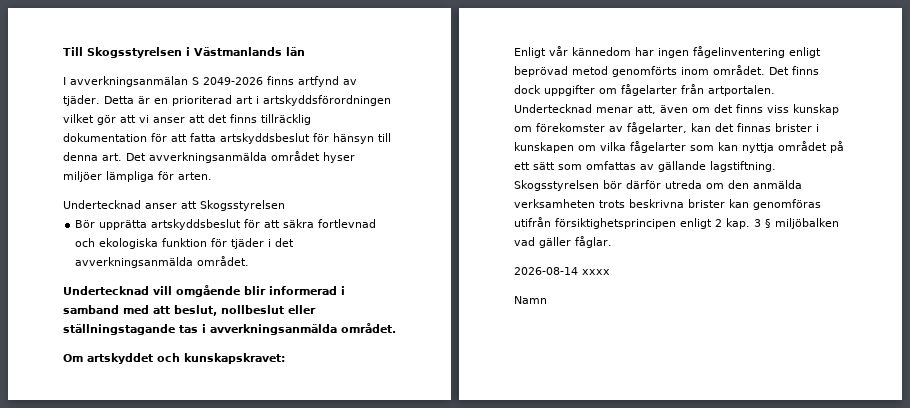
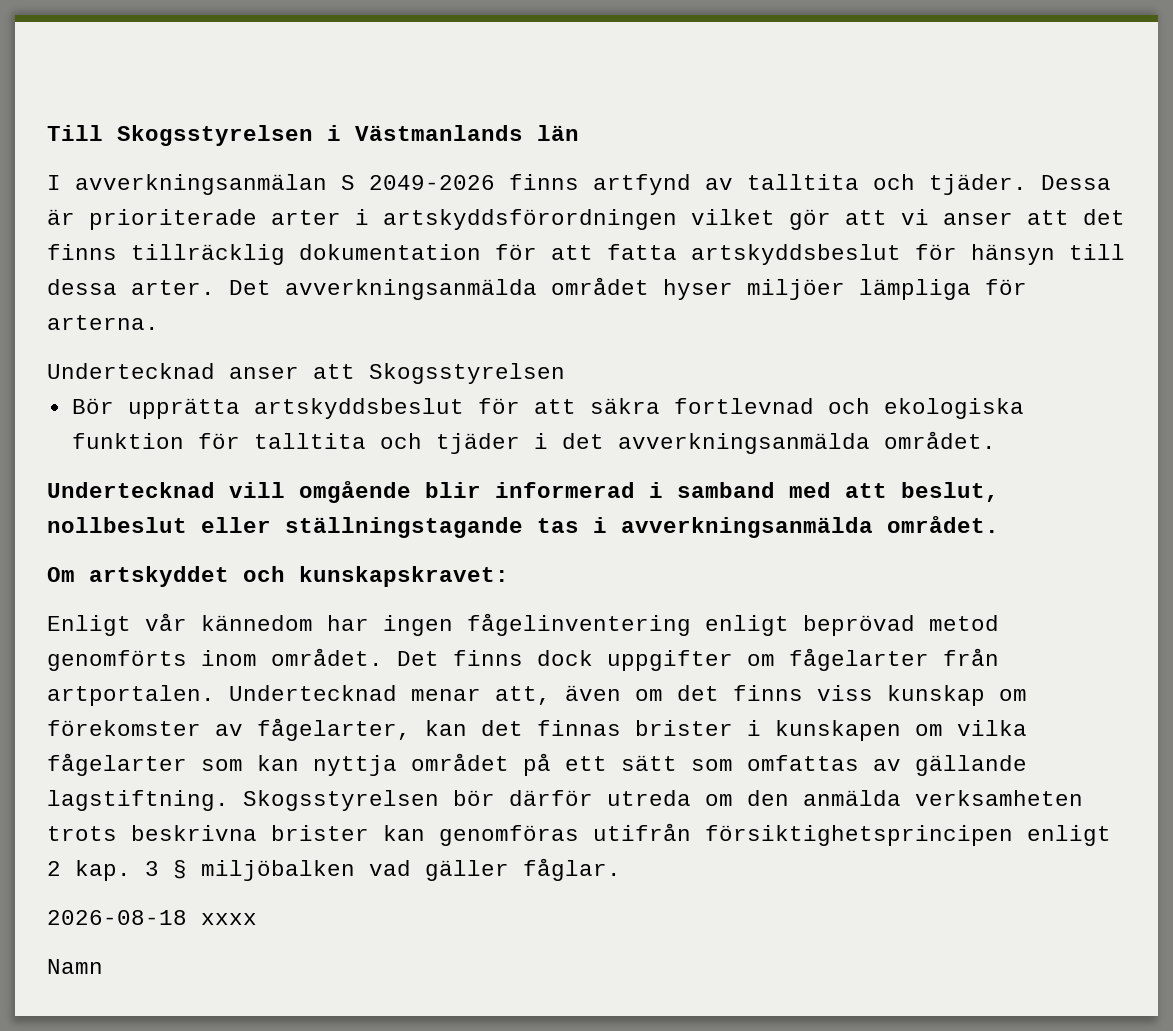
- I avverkningsanmälan S 2049-2026 finns artfynd av tjäder. Detta är en prioriterad art i artskyddsförordningen vilket gör att vi anser att det finns tillräcklig dokumentation för att fatta artskyddsbeslut för hänsyn till denna art. Det avverkningsanmälda området hyser miljöer lämpliga för arten.
+ I avverkningsanmälan S 2049-2026 finns artfynd av talltita och tjäder. Dessa är prioriterade arter i artskyddsförordningen vilket gör att vi anser att det finns tillräcklig dokumentation för att fatta artskyddsbeslut för hänsyn till dessa arter. Det avverkningsanmälda området hyser miljöer lämpliga för arterna.
- Bör upprätta artskyddsbeslut för att säkra fortlevnad och ekologiska funktion för tjäder i det avverkningsanmälda området.
+ Bör upprätta artskyddsbeslut för att säkra fortlevnad och ekologiska funktion för talltita och tjäder i det avverkningsanmälda området.
- 2026-08-14 xxxx
+ 2026-08-18 xxxx

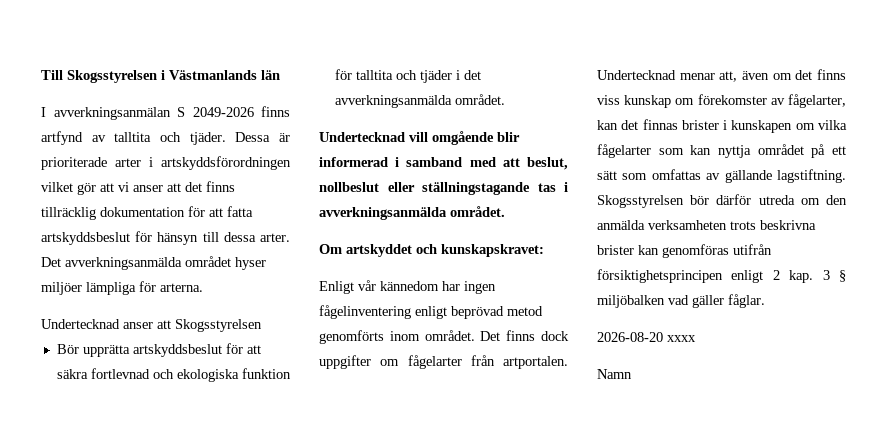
- 2026-08-18 xxxx
+ 2026-08-20 xxxx

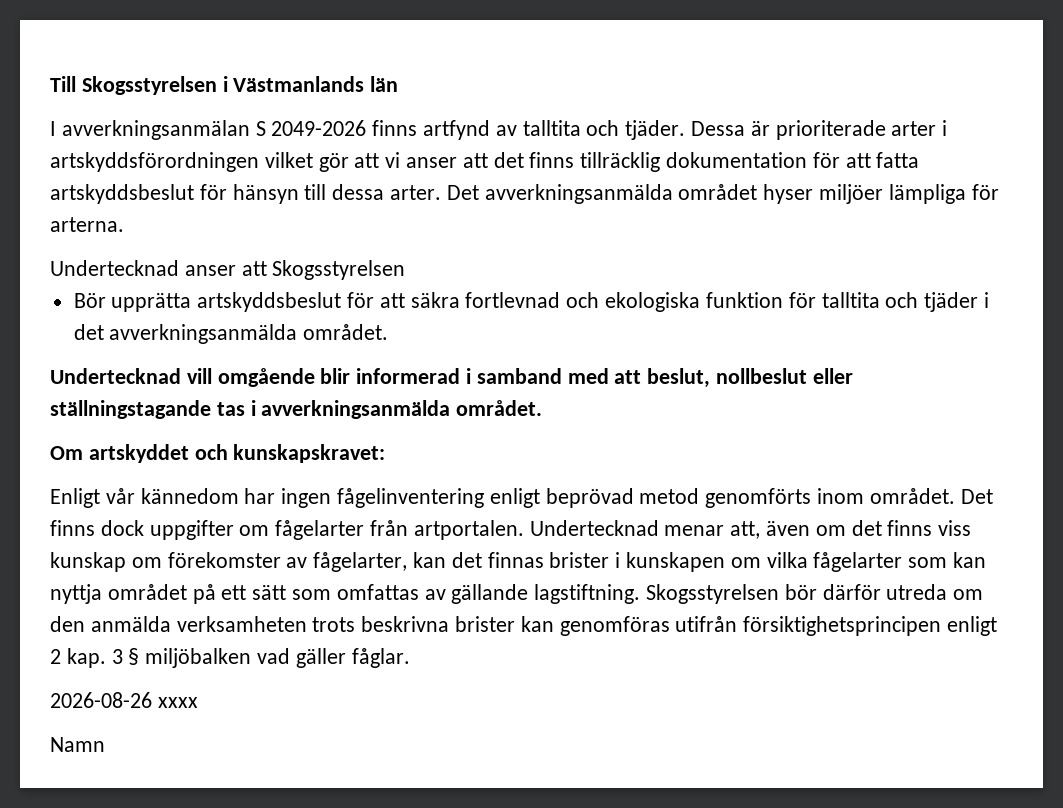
- 2026-08-20 xxxx
+ 2026-08-26 xxxx

